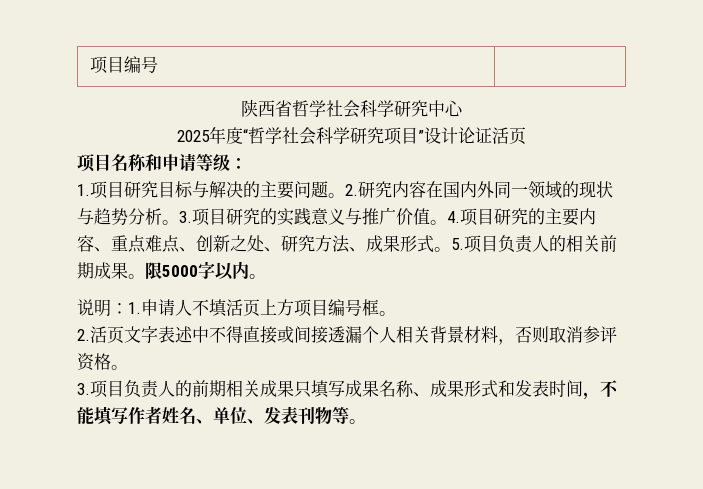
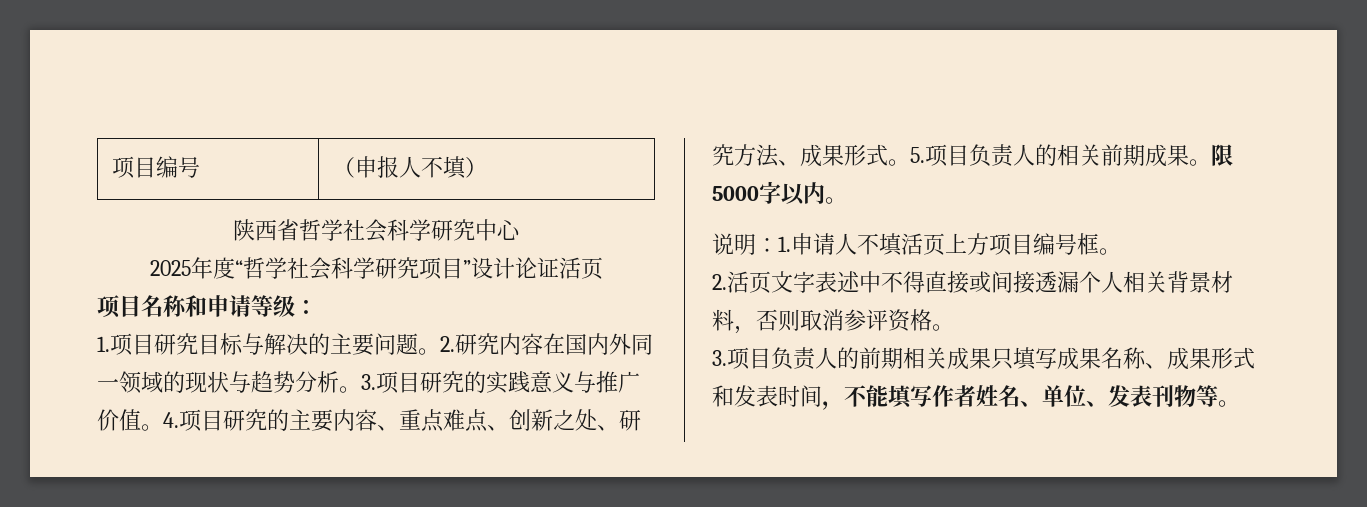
- 项目编号 |
+ 项目编号 | （申报人不填）

